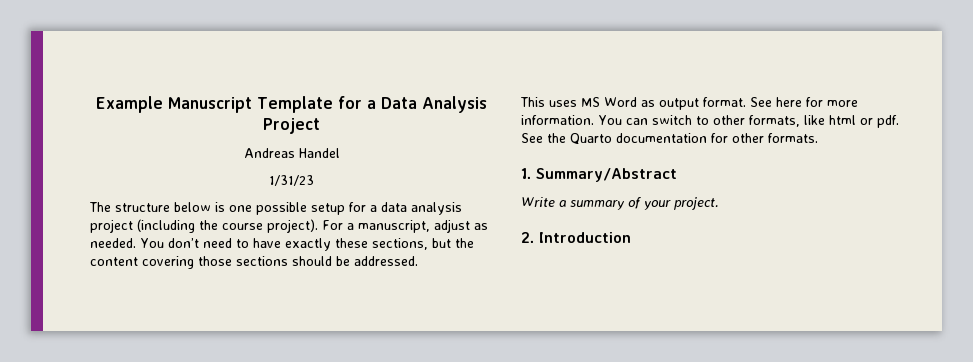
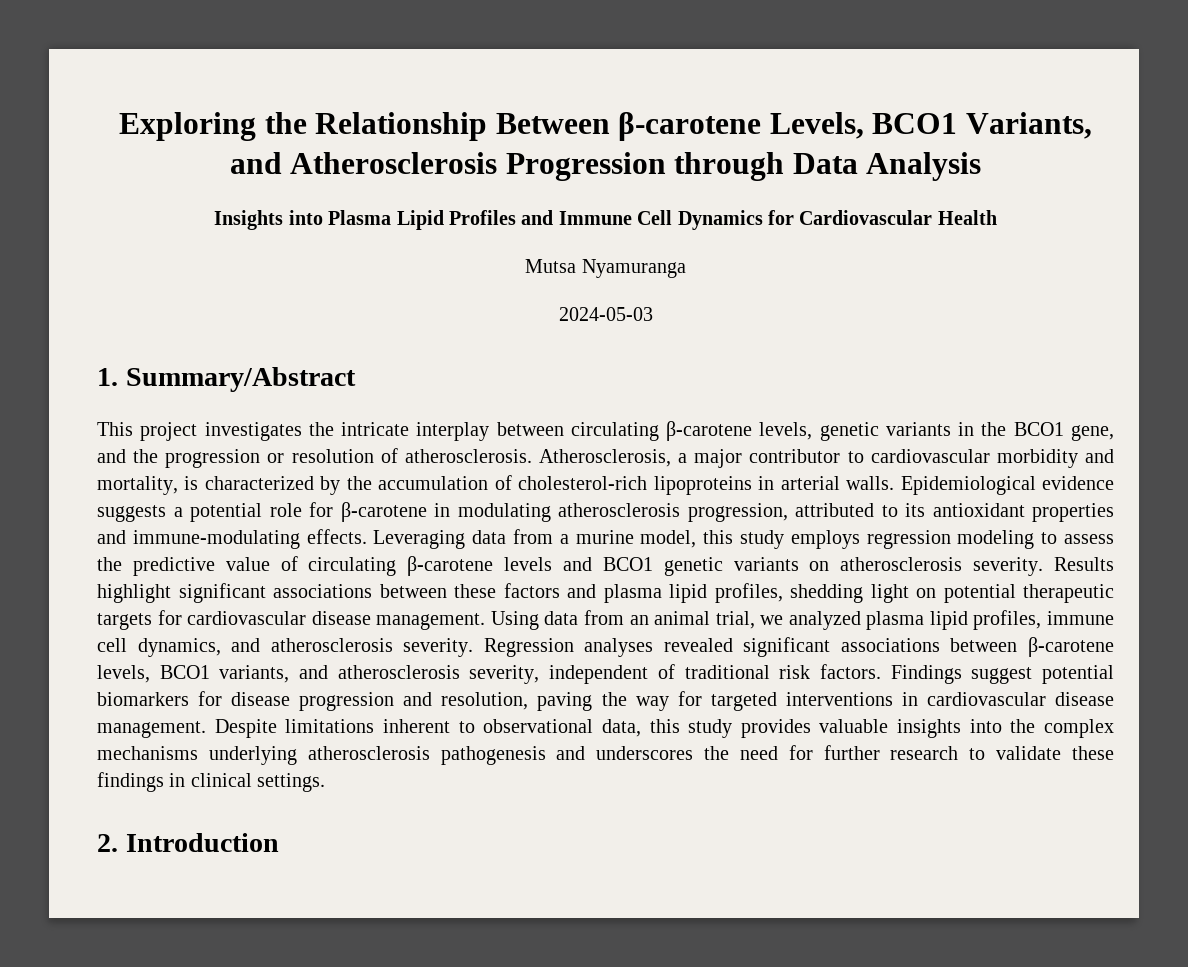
- Example Manuscript Template for a Data Analysis Project
- Andreas Handel
- 1/31/23
- The structure below is one possible setup for a data analysis project (including the course project). For a manuscript, adjust as needed. You don’t need to have exactly these sections, but the content covering those sections should be addressed.
- This uses MS Word as output format. See here for more information. You can switch to other formats, like html or pdf. See the Quarto documentation for other formats.
+ Exploring the Relationship Between β-carotene Levels, BCO1 Variants, and Atherosclerosis Progression through Data Analysis
+ Insights into Plasma Lipid Profiles and Immune Cell Dynamics for Cardiovascular Health
+ Mutsa Nyamuranga
+ 2024-05-03
  1. Summary/Abstract
- Write a summary of your project.
+ This project investigates the intricate interplay between circulating β-carotene levels, genetic variants in the BCO1 gene, and the progression or resolution of atherosclerosis. Atherosclerosis, a major contributor to cardiovascular morbidity and mortality, is characterized by the accumulation of cholesterol-rich lipoproteins in arterial walls. Epidemiological evidence suggests a potential role for β-carotene in modulating atherosclerosis progression, attributed to its antioxidant properties and immune-modulating effects. Leveraging data from a murine model, this study employs regression modeling to assess the predictive value of circulating β-carotene levels and BCO1 genetic variants on atherosclerosis severity. Results highlight significant associations between these factors and plasma lipid profiles, shedding light on potential therapeutic targets for cardiovascular disease management. Using data from an animal trial, we analyzed plasma lipid profiles, immune cell dynamics, and atherosclerosis severity. Regression analyses revealed significant associations between β-carotene levels, BCO1 variants, and atherosclerosis severity, independent of traditional risk factors. Findings suggest potential biomarkers for disease progression and resolution, paving the way for targeted interventions in cardiovascular disease management. Despite limitations inherent to observational data, this study provides valuable insights into the complex mechanisms underlying atherosclerosis pathogenesis and underscores the need for further research to validate these findings in clinical settings.

